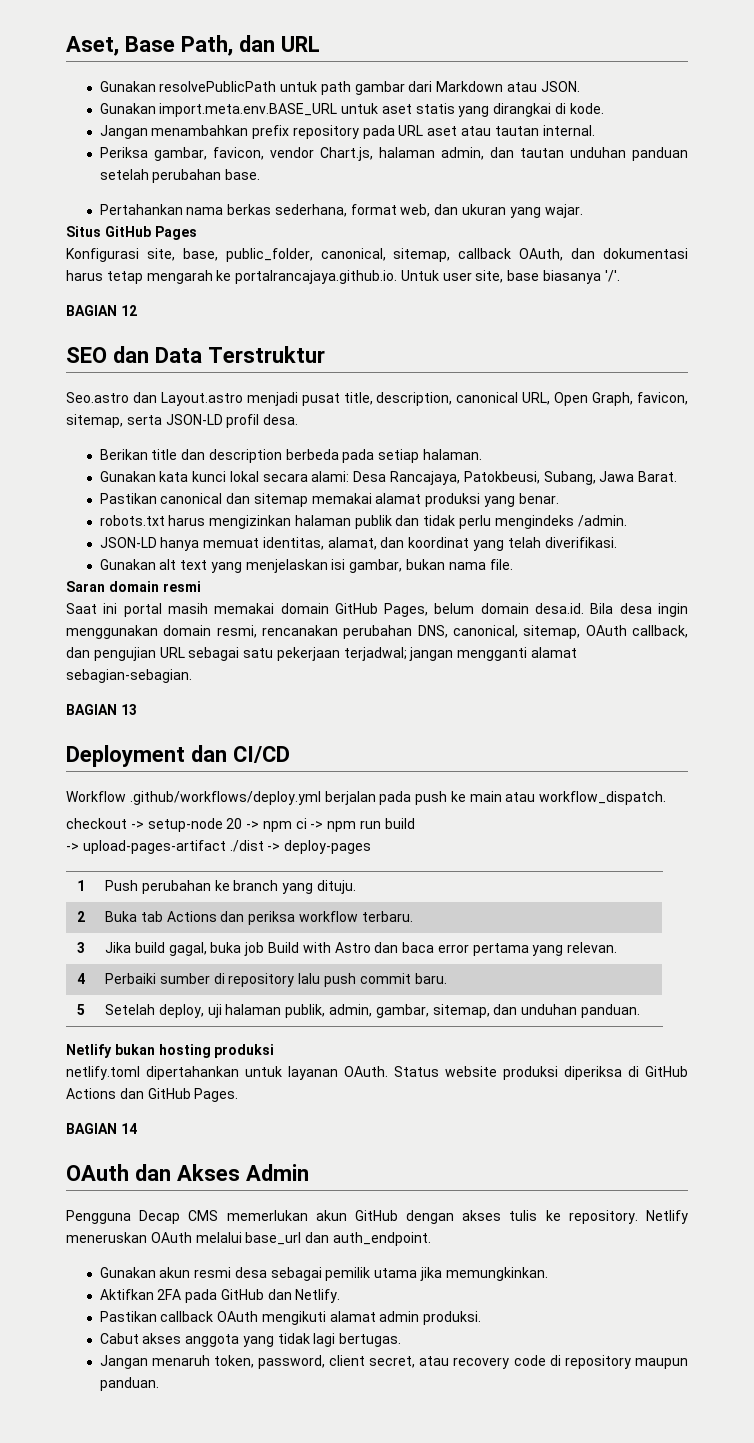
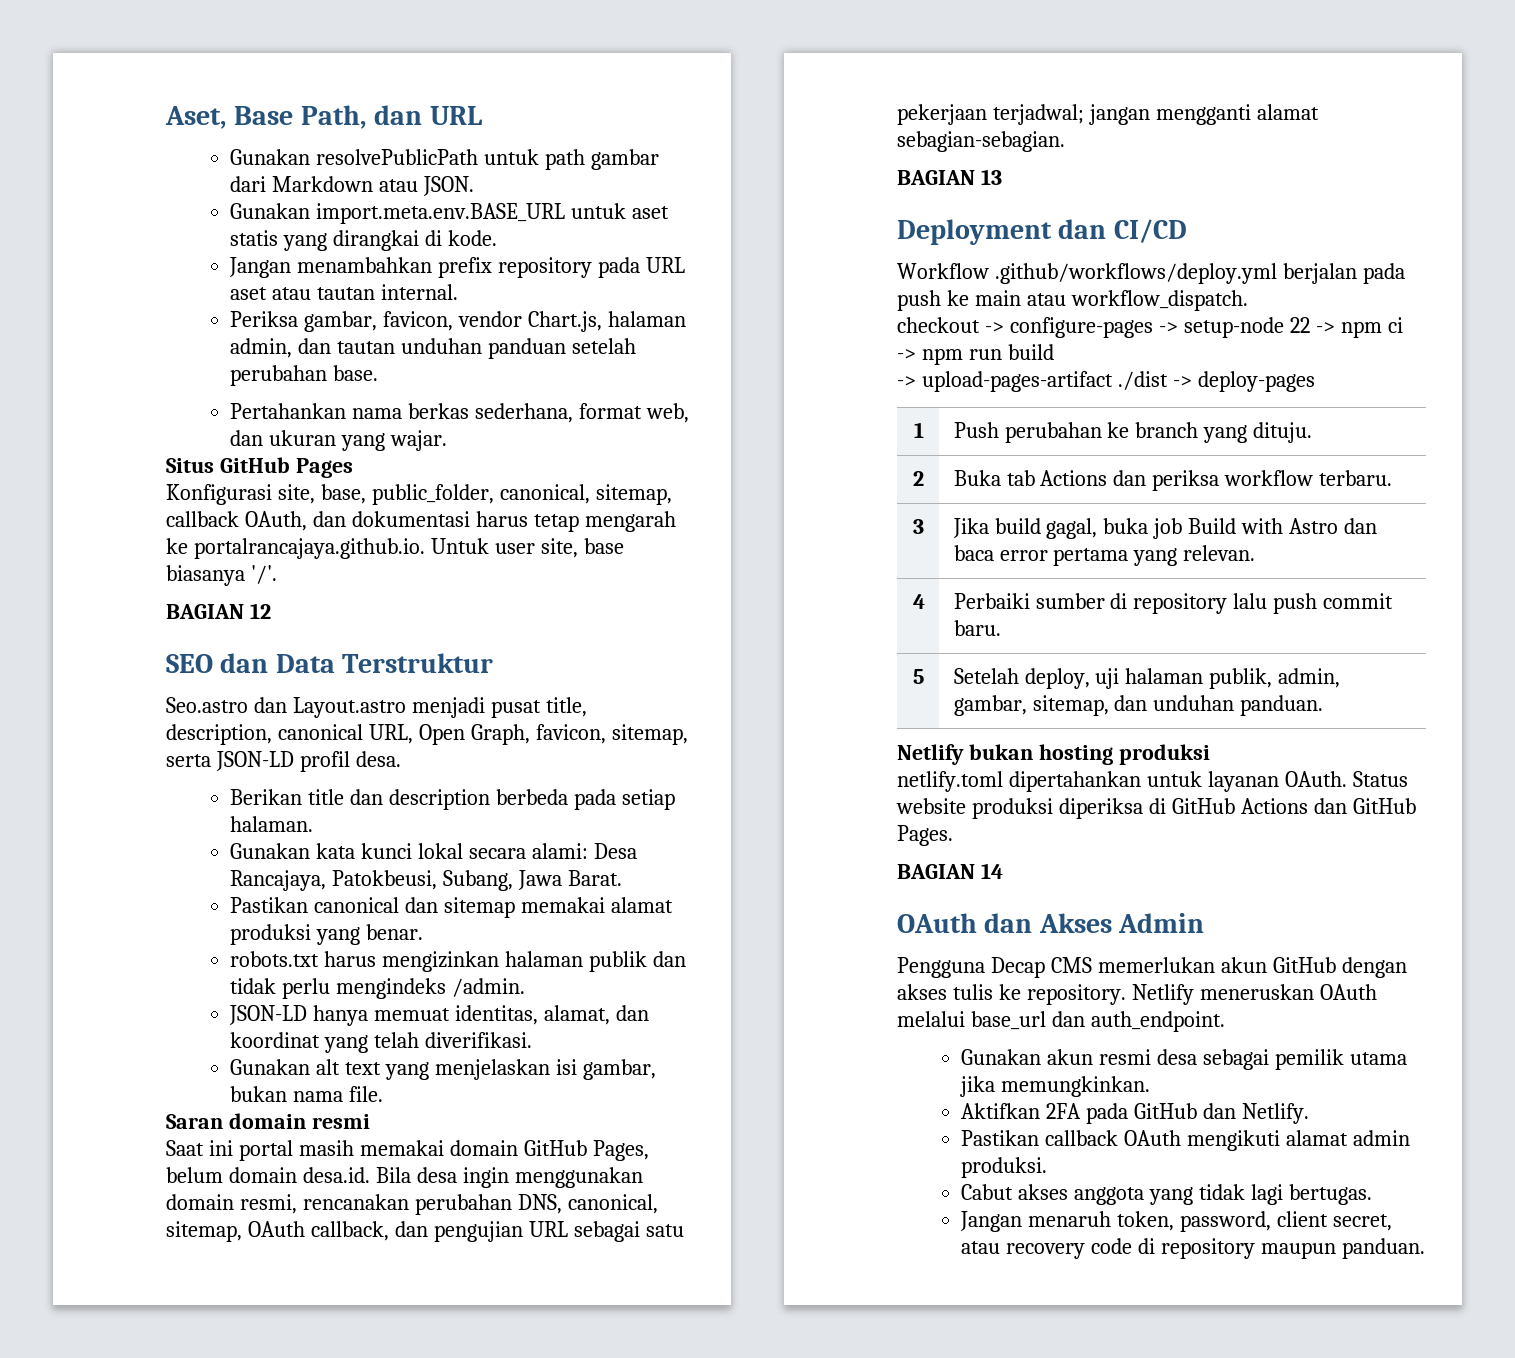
- checkout -> setup-node 20 -> npm ci -> npm run build
+ checkout -> configure-pages -> setup-node 22 -> npm ci -> npm run build

